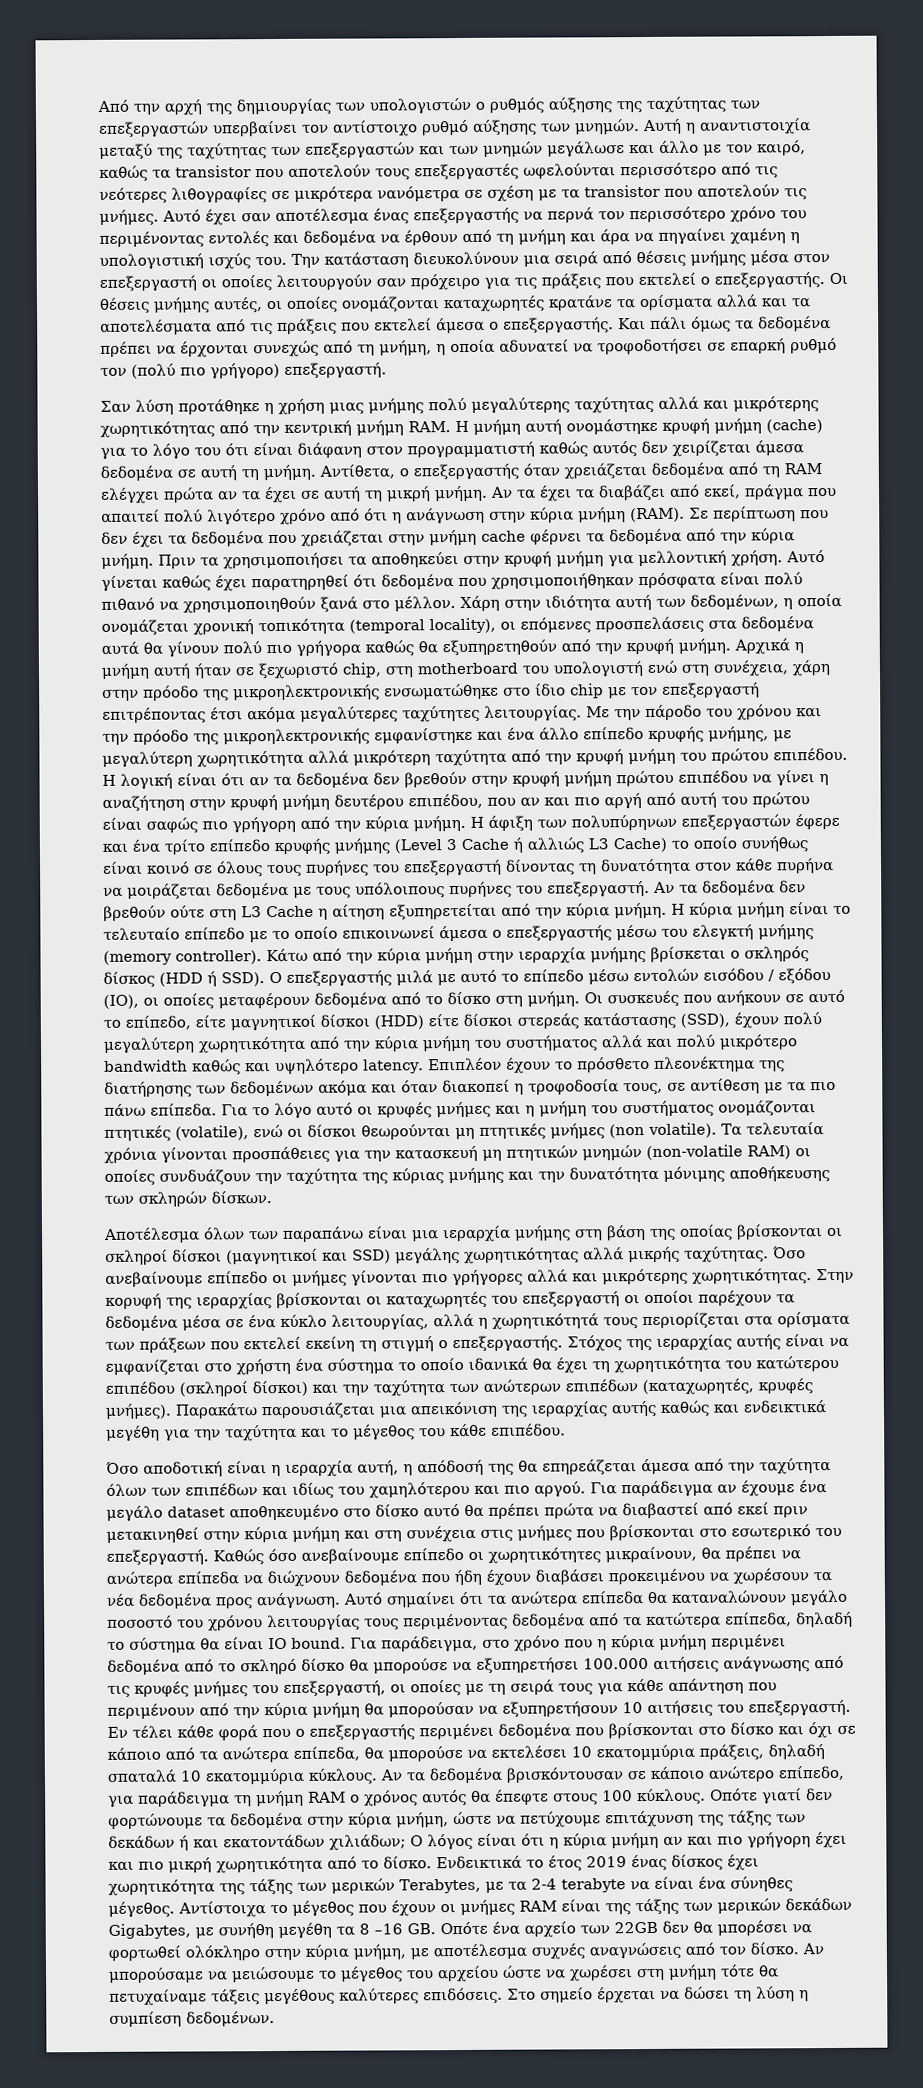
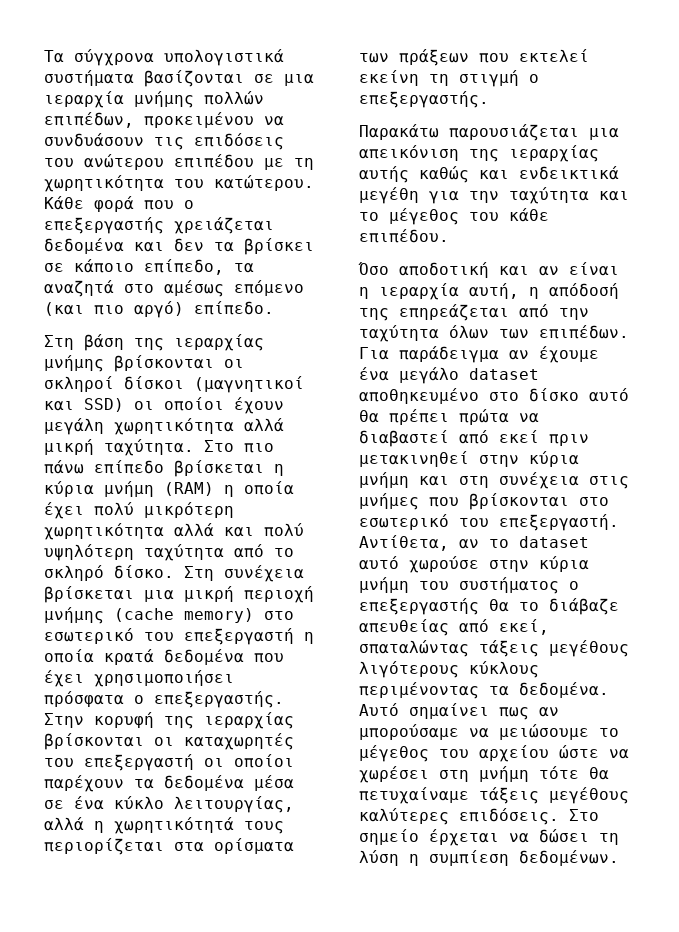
- Από την αρχή της δημιουργίας των υπολογιστών ο ρυθμός αύξησης της ταχύτητας των επεξεργαστών υπερβαίνει τον αντίστοιχο ρυθμό αύξησης των μνημών. Αυτή η αναντιστοιχία μεταξύ της ταχύτητας των επεξεργαστών και των μνημών μεγάλωσε και άλλο με τον καιρό, καθώς τα transistor που αποτελούν τους επεξεργαστές ωφελούνται περισσότερο από τις νεότερες λιθογραφίες σε μικρότερα νανόμετρα σε σχέση με τα transistor που αποτελούν τις μνήμες. Αυτό έχει σαν αποτέλεσμα ένας επεξεργαστής να περνά τον περισσότερο χρόνο του περιμένοντας εντολές και δεδομένα να έρθουν από τη μνήμη και άρα να πηγαίνει χαμένη η υπολογιστική ισχύς του. Την κατάσταση διευκολύνουν μια σειρά από θέσεις μνήμης μέσα στον επεξεργαστή οι οποίες λειτουργούν σαν πρόχειρο για τις πράξεις που εκτελεί ο επεξεργαστής. Οι θέσεις μνήμης αυτές, οι οποίες ονομάζονται καταχωρητές κρατάνε τα ορίσματα αλλά και τα αποτελέσματα από τις πράξεις που εκτελεί άμεσα ο επεξεργαστής. Και πάλι όμως τα δεδομένα πρέπει να έρχονται συνεχώς από τη μνήμη, η οποία αδυνατεί να τροφοδοτήσει σε επαρκή ρυθμό τον (πολύ πιο γρήγορο) επεξεργαστή.
- Σαν λύση προτάθηκε η χρήση μιας μνήμης πολύ μεγαλύτερης ταχύτητας αλλά και μικρότερης χωρητικότητας από την κεντρική μνήμη RAM. Η μνήμη αυτή ονομάστηκε κρυφή μνήμη (cache) για το λόγο του ότι είναι διάφανη στον προγραμματιστή καθώς αυτός δεν χειρίζεται άμεσα δεδομένα σε αυτή τη μνήμη. Αντίθετα, ο επεξεργαστής όταν χρειάζεται δεδομένα από τη RAM ελέγχει πρώτα αν τα έχει σε αυτή τη μικρή μνήμη. Αν τα έχει τα διαβάζει από εκεί, πράγμα που απαιτεί πολύ λιγότερο χρόνο από ότι η ανάγνωση στην κύρια μνήμη (RAM). Σε περίπτωση που δεν έχει τα δεδομένα που χρειάζεται στην μνήμη cache φέρνει τα δεδομένα από την κύρια μνήμη. Πριν τα χρησιμοποιήσει τα αποθηκεύει στην κρυφή μνήμη για μελλοντική χρήση. Αυτό γίνεται καθώς έχει παρατηρηθεί ότι δεδομένα που χρησιμοποιήθηκαν πρόσφατα είναι πολύ πιθανό να χρησιμοποιηθούν ξανά στο μέλλον. Χάρη στην ιδιότητα αυτή των δεδομένων, η οποία ονομάζεται χρονική τοπικότητα (temporal locality), οι επόμενες προσπελάσεις στα δεδομένα αυτά θα γίνουν πολύ πιο γρήγορα καθώς θα εξυπηρετηθούν από την κρυφή μνήμη. Αρχικά η μνήμη αυτή ήταν σε ξεχωριστό chip, στη motherboard του υπολογιστή ενώ στη συνέχεια, χάρη στην πρόοδο της μικροηλεκτρονικής ενσωματώθηκε στο ίδιο chip με τον επεξεργαστή επιτρέποντας έτσι ακόμα μεγαλύτερες ταχύτητες λειτουργίας. Με την πάροδο του χρόνου και την πρόοδο της μικροηλεκτρονικής εμφανίστηκε και ένα άλλο επίπεδο κρυφής μνήμης, με μεγαλύτερη χωρητικότητα αλλά μικρότερη ταχύτητα από την κρυφή μνήμη του πρώτου επιπέδου. Η λογική είναι ότι αν τα δεδομένα δεν βρεθούν στην κρυφή μνήμη πρώτου επιπέδου να γίνει η αναζήτηση στην κρυφή μνήμη δευτέρου επιπέδου, που αν και πιο αργή από αυτή του πρώτου είναι σαφώς πιο γρήγορη από την κύρια μνήμη. Η άφιξη των πολυπύρηνων επεξεργαστών έφερε και ένα τρίτο επίπεδο κρυφής μνήμης (Level 3 Cache ή αλλιώς L3 Cache) το οποίο συνήθως είναι κοινό σε όλους τους πυρήνες του επεξεργαστή δίνοντας τη δυνατότητα στον κάθε πυρήνα να μοιράζεται δεδομένα με τους υπόλοιπους πυρήνες του επεξεργαστή. Αν τα δεδομένα δεν βρεθούν ούτε στη L3 Cache η αίτηση εξυπηρετείται από την κύρια μνήμη. Η κύρια μνήμη είναι το τελευταίο επίπεδο με το οποίο επικοινωνεί άμεσα ο επεξεργαστής μέσω του ελεγκτή μνήμης (memory controller). Κάτω από την κύρια μνήμη στην ιεραρχία μνήμης βρίσκεται ο σκληρός δίσκος (HDD ή SSD). Ο επεξεργαστής μιλά με αυτό το επίπεδο μέσω εντολών εισόδου / εξόδου (IO), οι οποίες μεταφέρουν δεδομένα από το δίσκο στη μνήμη. Οι συσκευές που ανήκουν σε αυτό το επίπεδο, είτε μαγνητικοί δίσκοι (HDD) είτε δίσκοι στερεάς κατάστασης (SSD), έχουν πολύ μεγαλύτερη χωρητικότητα από την κύρια μνήμη του συστήματος αλλά και πολύ μικρότερο bandwidth καθώς και υψηλότερο latency. Επιπλέον έχουν το πρόσθετο πλεονέκτημα της διατήρησης των δεδομένων ακόμα και όταν διακοπεί η τροφοδοσία τους, σε αντίθεση με τα πιο πάνω επίπεδα. Για το λόγο αυτό οι κρυφές μνήμες και η μνήμη του συστήματος ονομάζονται πτητικές (volatile), ενώ οι δίσκοι θεωρούνται μη πτητικές μνήμες (non volatile). Τα τελευταία χρόνια γίνονται προσπάθειες για την κατασκευή μη πτητικών μνημών (non-volatile RAM) οι οποίες συνδυάζουν την ταχύτητα της κύριας μνήμης και την δυνατότητα μόνιμης αποθήκευσης των σκληρών δίσκων.
- Αποτέλεσμα όλων των παραπάνω είναι μια ιεραρχία μνήμης στη βάση της οποίας βρίσκονται οι σκληροί δίσκοι (μαγνητικοί και SSD) μεγάλης χωρητικότητας αλλά μικρής ταχύτητας. Όσο ανεβαίνουμε επίπεδο οι μνήμες γίνονται πιο γρήγορες αλλά και μικρότερης χωρητικότητας.
+ Τα σύγχρονα υπολογιστικά συστήματα βασίζονται σε μια ιεραρχία μνήμης πολλών επιπέδων, προκειμένου να συνδυάσουν τις επιδόσεις του ανώτερου επιπέδου με τη χωρητικότητα του κατώτερου. Κάθε φορά που ο επεξεργαστής χρειάζεται δεδομένα και δεν τα βρίσκει σε κάποιο επίπεδο, τα αναζητά στο αμέσως επόμενο (και πιο αργό) επίπεδο.
+ Στη βάση της ιεραρχίας μνήμης βρίσκονται οι σκληροί δίσκοι (μαγνητικοί και SSD) οι οποίοι έχουν μεγάλη χωρητικότητα αλλά μικρή ταχύτητα. Στο πιο πάνω επίπεδο βρίσκεται η κύρια μνήμη (RAM) η οποία έχει πολύ μικρότερη χωρητικότητα αλλά και πολύ υψηλότερη ταχύτητα από το σκληρό δίσκο. Στη συνέχεια βρίσκεται μια μικρή περιοχή μνήμης (cache memory) στο εσωτερικό του επεξεργαστή η οποία κρατά δεδομένα που έχει χρησιμοποιήσει πρόσφατα ο επεξεργαστής.
- Στην κορυφή της ιεραρχίας βρίσκονται οι καταχωρητές του επεξεργαστή οι οποίοι παρέχουν τα δεδομένα μέσα σε ένα κύκλο λειτουργίας, αλλά η χωρητικότητά τους περιορίζεται στα ορίσματα των πράξεων που εκτελεί εκείνη τη στιγμή ο επεξεργαστής. Στόχος της ιεραρχίας αυτής είναι να εμφανίζεται στο χρήστη ένα σύστημα το οποίο ιδανικά θα έχει τη χωρητικότητα του κατώτερου επιπέδου (σκληροί δίσκοι) και την ταχύτητα των ανώτερων επιπέδων (καταχωρητές, κρυφές μνήμες). Παρακάτω παρουσιάζεται μια απεικόνιση της ιεραρχίας αυτής καθώς και ενδεικτικά μεγέθη για την ταχύτητα και το μέγεθος του κάθε επιπέδου.
+ Στην κορυφή της ιεραρχίας βρίσκονται οι καταχωρητές του επεξεργαστή οι οποίοι παρέχουν τα δεδομένα μέσα σε ένα κύκλο λειτουργίας, αλλά η χωρητικότητά τους περιορίζεται στα ορίσματα των πράξεων που εκτελεί εκείνη τη στιγμή ο επεξεργαστής.
+ Παρακάτω παρουσιάζεται μια απεικόνιση της ιεραρχίας αυτής καθώς και ενδεικτικά μεγέθη για την ταχύτητα και το μέγεθος του κάθε επιπέδου.
- Όσο αποδοτική είναι η ιεραρχία αυτή, η απόδοσή της θα επηρεάζεται άμεσα από την ταχύτητα όλων των επιπέδων και ιδίως του χαμηλότερου και πιο αργού.
+ Όσο αποδοτική και αν είναι η ιεραρχία αυτή, η απόδοσή της επηρεάζεται από την ταχύτητα όλων των επιπέδων.
- Καθώς όσο ανεβαίνουμε επίπεδο οι χωρητικότητες μικραίνουν, θα πρέπει να ανώτερα επίπεδα να διώχνουν δεδομένα που ήδη έχουν διαβάσει προκειμένου να χωρέσουν τα νέα δεδομένα προς ανάγνωση. Αυτό σημαίνει ότι τα ανώτερα επίπεδα θα καταναλώνουν μεγάλο ποσοστό του χρόνου λειτουργίας τους περιμένοντας δεδομένα από τα κατώτερα επίπεδα, δηλαδή το σύστημα θα είναι IO bound. Για παράδειγμα, στο χρόνο που η κύρια μνήμη περιμένει δεδομένα από το σκληρό δίσκο θα μπορούσε να εξυπηρετήσει 100.000 αιτήσεις ανάγνωσης από τις κρυφές μνήμες του επεξεργαστή, οι οποίες με τη σειρά τους για κάθε απάντηση που περιμένουν από την κύρια μνήμη θα μπορούσαν να εξυπηρετήσουν 10 αιτήσεις του επεξεργαστή. Εν τέλει κάθε φορά που ο επεξεργαστής περιμένει δεδομένα που βρίσκονται στο δίσκο και όχι σε κάποιο από τα ανώτερα επίπεδα, θα μπορούσε να εκτελέσει 10 εκατομμύρια πράξεις, δηλαδή σπαταλά 10 εκατομμύρια κύκλους. Αν τα δεδομένα βρισκόντουσαν σε κάποιο ανώτερο επίπεδο, για παράδειγμα τη μνήμη RAM ο χρόνος αυτός θα έπεφτε στους 100 κύκλους. Οπότε γιατί δεν φορτώνουμε τα δεδομένα στην κύρια μνήμη, ώστε να πετύχουμε επιτάχυνση της τάξης των δεκάδων ή και εκατοντάδων χιλιάδων; Ο λόγος είναι ότι η κύρια μνήμη αν και πιο γρήγορη έχει και πιο μικρή χωρητικότητα από το δίσκο. Ενδεικτικά το έτος 2019 ένας δίσκος έχει χωρητικότητα της τάξης των μερικών Terabytes, με τα 2-4 terabyte να είναι ένα σύνηθες μέγεθος. Αντίστοιχα το μέγεθος που έχουν οι μνήμες RAM είναι της τάξης των μερικών δεκάδων Gigabytes, με συνήθη μεγέθη τα 8 –16 GB. Οπότε ένα αρχείο των 22GB δεν θα μπορέσει να φορτωθεί ολόκληρο στην κύρια μνήμη, με αποτέλεσμα συχνές αναγνώσεις από τον δίσκο. Αν μπορούσαμε να μειώσουμε το μέγεθος του αρχείου ώστε να χωρέσει στη μνήμη τότε θα πετυχαίναμε τάξεις μεγέθους καλύτερες επιδόσεις.
+ Αντίθετα, αν το dataset αυτό χωρούσε στην κύρια μνήμη του συστήματος ο επεξεργαστής θα το διάβαζε απευθείας από εκεί, σπαταλώντας τάξεις μεγέθους λιγότερους κύκλους περιμένοντας τα δεδομένα. Αυτό σημαίνει πως αν μπορούσαμε να μειώσουμε το μέγεθος του αρχείου ώστε να χωρέσει στη μνήμη τότε θα πετυχαίναμε τάξεις μεγέθους καλύτερες επιδόσεις.

